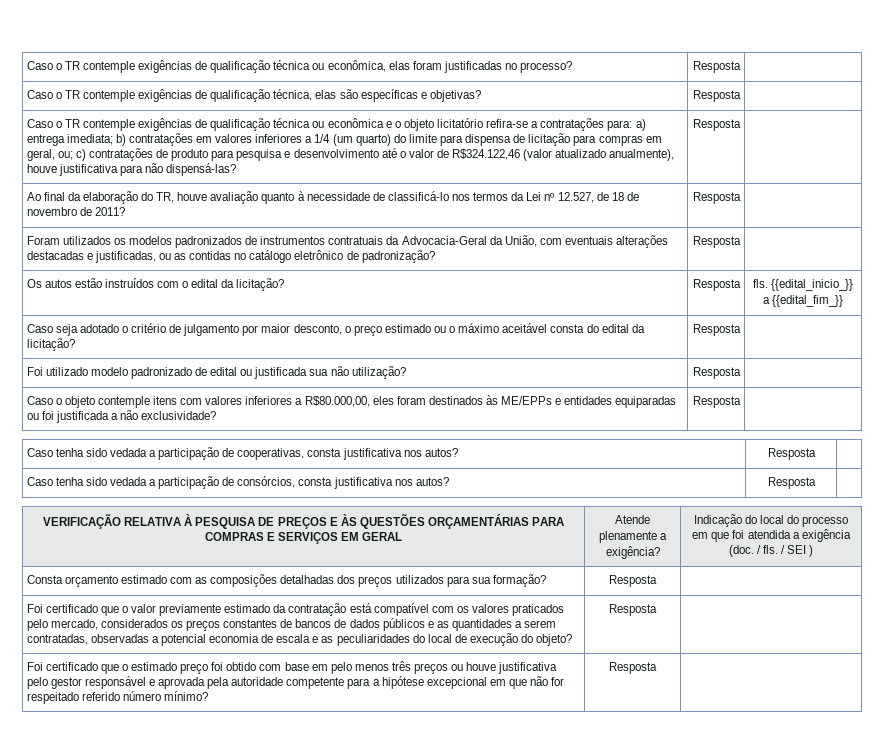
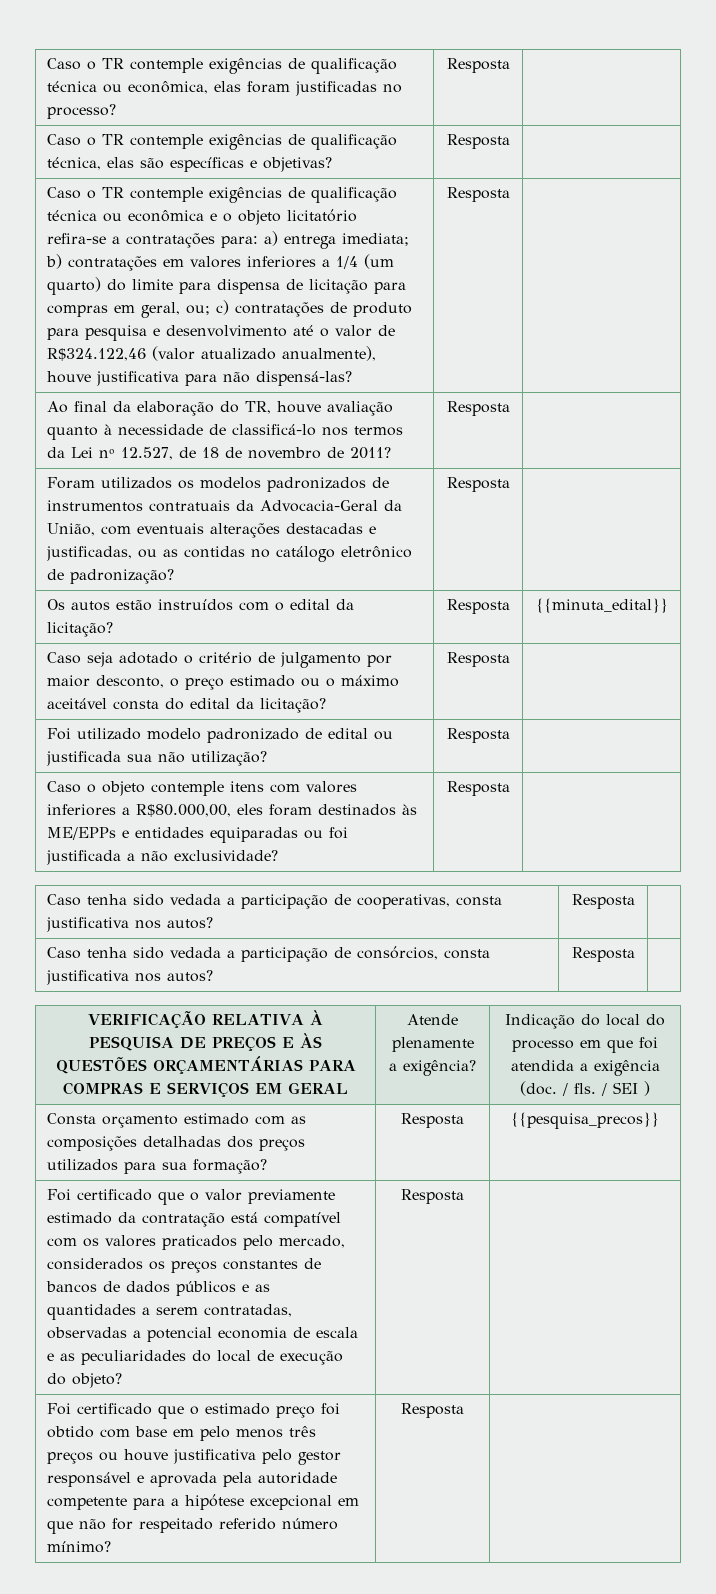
- Os autos estão instruídos com o edital da licitação? | Resposta | fls. {{edital_inicio_}} a {{edital_fim_}}
+ Os autos estão instruídos com o edital da licitação? | Resposta | {{minuta_edital}}
- Consta orçamento estimado com as composições detalhadas dos preços utilizados para sua formação? | Resposta |
+ Consta orçamento estimado com as composições detalhadas dos preços utilizados para sua formação? | Resposta | {{pesquisa_precos}}

